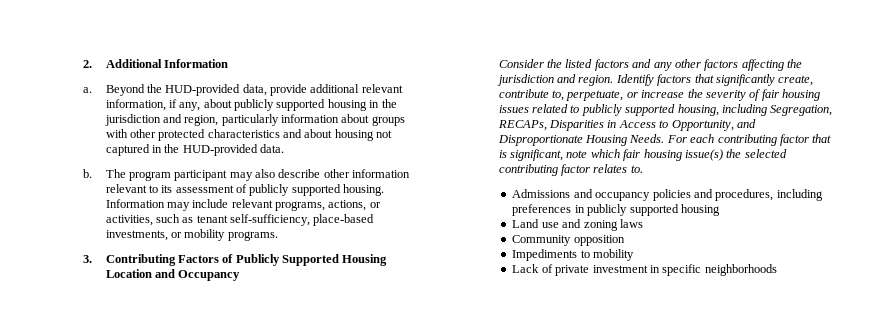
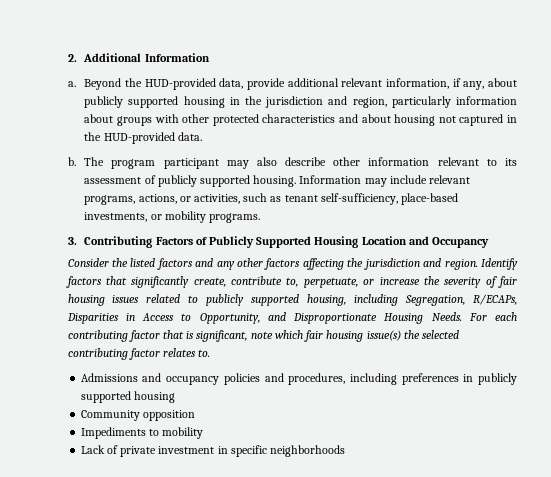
- Identify factors that significantly create, contribute to, perpetuate, or increase the severity of fair housing issues related to publicly supported housing, including Segregation, RECAPs, Disparities in Access to Opportunity, and Disproportionate Housing Needs.
+ Identify factors that significantly create, contribute to, perpetuate, or increase the severity of fair housing issues related to publicly supported housing, including Segregation, R/ECAPs, Disparities in Access to Opportunity, and Disproportionate Housing Needs.
- Land use and zoning laws

